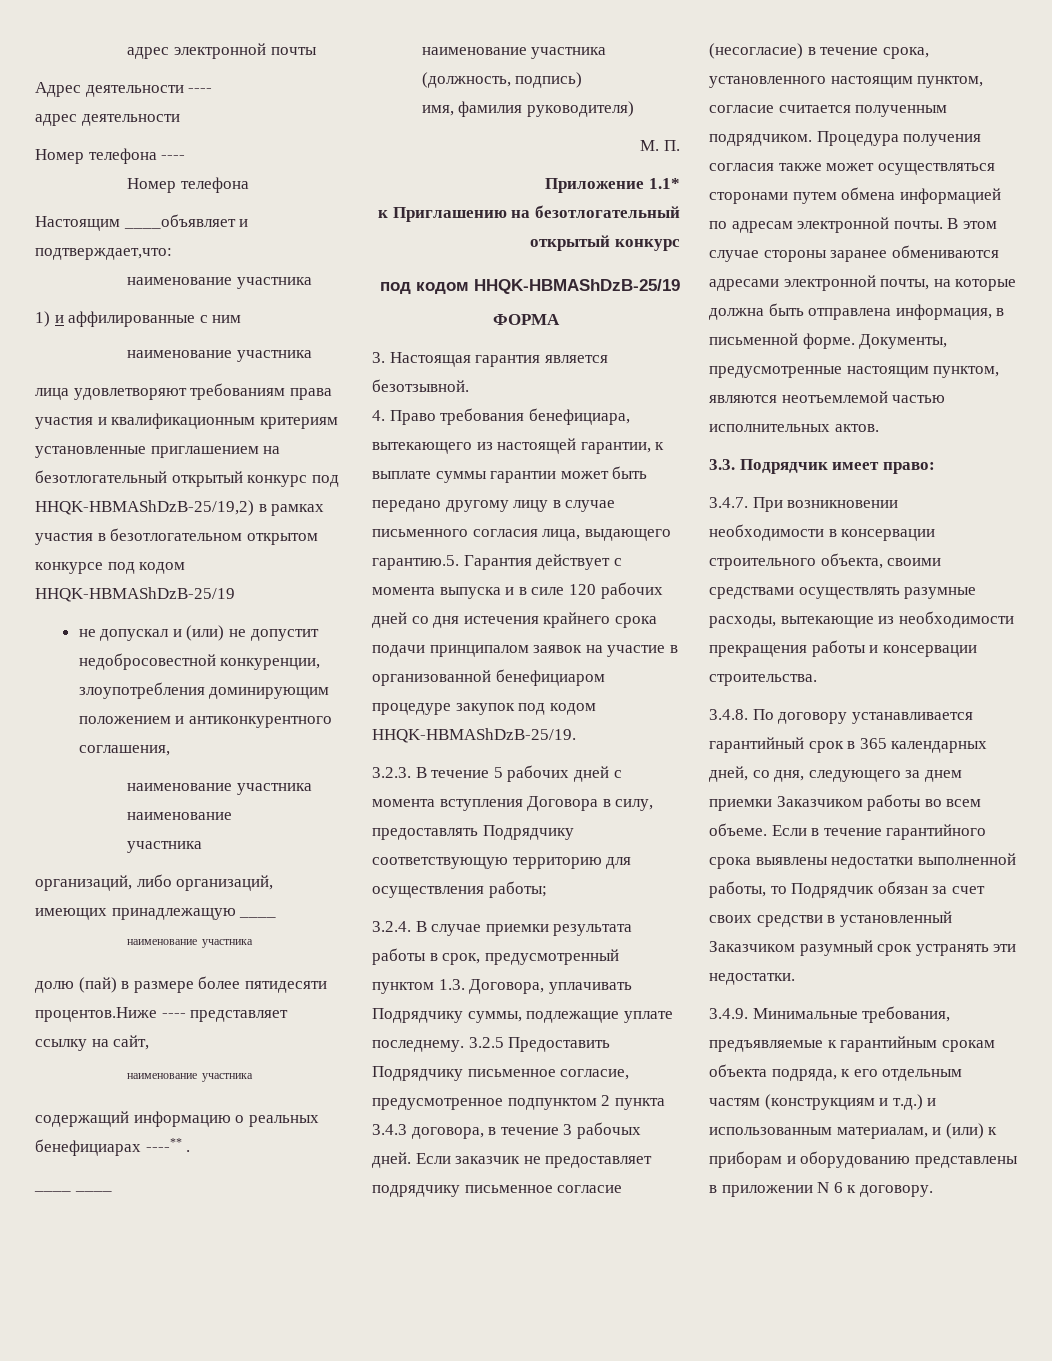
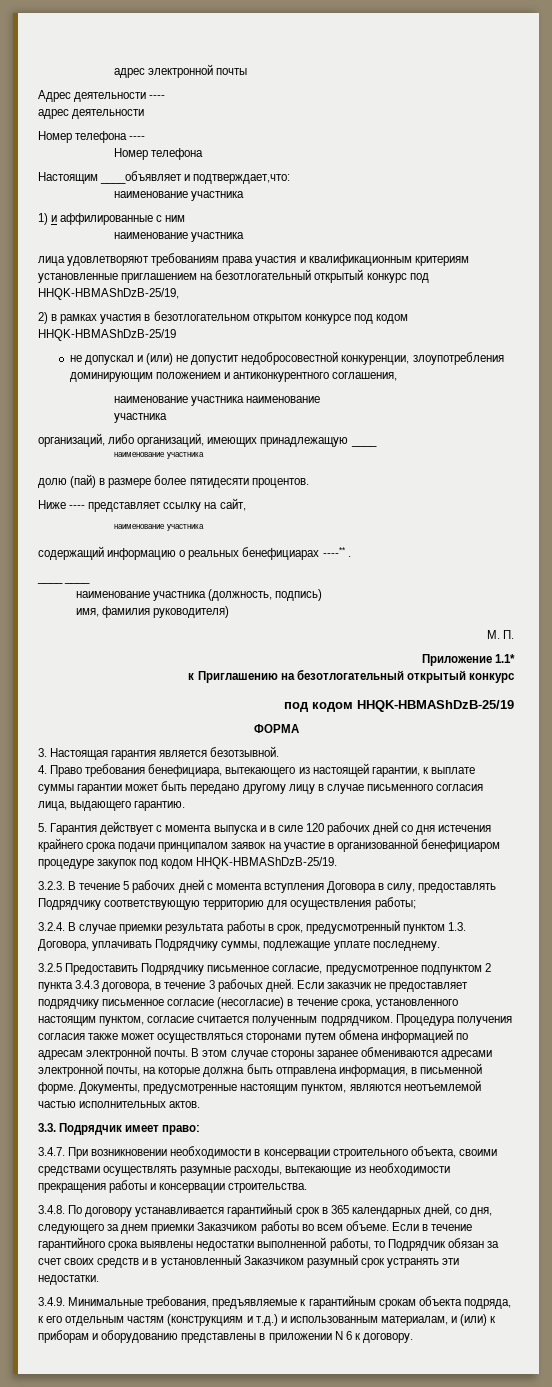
- лица удовлетворяют требованиям права участия и квалификационным критериям установленные приглашением на безотлогательный открытый конкурс под HHQK-HBMAShDzB-25/19,2) в рамках участия в безотлогательном открытом конкурсе под кодом HHQK-HBMAShDzB-25/19
+ лица удовлетворяют требованиям права участия и квалификационным критериям установленные приглашением на безотлогательный открытый конкурс под HHQK-HBMAShDzB-25/19,
+ 2) в рамках участия в безотлогательном открытом конкурсе под кодом HHQK-HBMAShDzB-25/19
- долю (пай) в размере более пятидесяти процентов.Ниже ---- представляет ссылку на сайт,
+ долю (пай) в размере более пятидесяти процентов.
+ Ниже ---- представляет ссылку на сайт,
- 4. Право требования бенефициара, вытекающего из настоящей гарантии, к выплате суммы гарантии может быть передано другому лицу в случае письменного согласия лица, выдающего гарантию.5. Гарантия действует с момента выпуска и в силе 120 рабочих дней со дня истечения крайнего срока подачи принципалом заявок на участие в организованной бенефициаром процедуре закупок под кодом HHQK-HBMAShDzB-25/19.
+ 4. Право требования бенефициара, вытекающего из настоящей гарантии, к выплате суммы гарантии может быть передано другому лицу в случае письменного согласия лица, выдающего гарантию.
+ 5. Гарантия действует с момента выпуска и в силе 120 рабочих дней со дня истечения крайнего срока подачи принципалом заявок на участие в организованной бенефициаром процедуре закупок под кодом HHQK-HBMAShDzB-25/19.
- 3.2.4. В случае приемки результата работы в срок, предусмотренный пунктом 1.3. Договора, уплачивать Подрядчику суммы, подлежащие уплате последнему. 3.2.5 Предоставить Подрядчику письменное согласие, предусмотренное подпунктом 2 пункта 3.4.3 договора, в течение 3 рабочых дней.
+ 3.2.4. В случае приемки результата работы в срок, предусмотренный пунктом 1.3. Договора, уплачивать Подрядчику суммы, подлежащие уплате последнему.
+ 3.2.5 Предоставить Подрядчику письменное согласие, предусмотренное подпунктом 2 пункта 3.4.3 договора, в течение 3 рабочых дней.
- Если в течение гарантийного срока выявлены недостатки выполненной работы, то Подрядчик обязан за счет своих средстви в установленный Заказчиком разумный срок устранять эти недостатки.
+ Если в течение гарантийного срока выявлены недостатки выполненной работы, то Подрядчик обязан за счет своих средств и в установленный Заказчиком разумный срок устранять эти недостатки.

